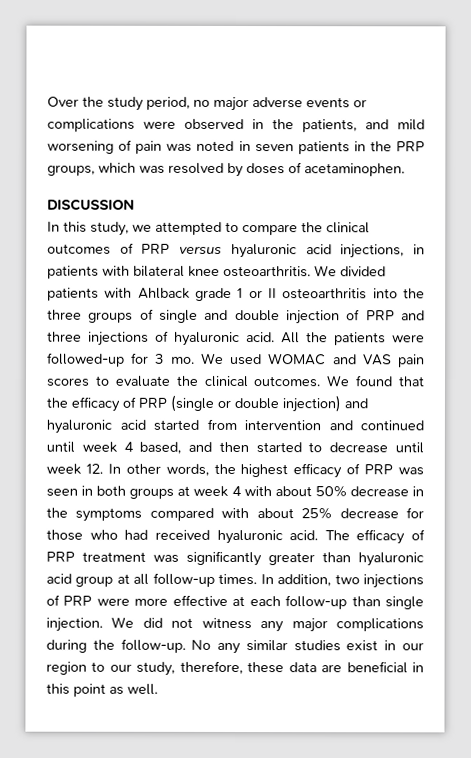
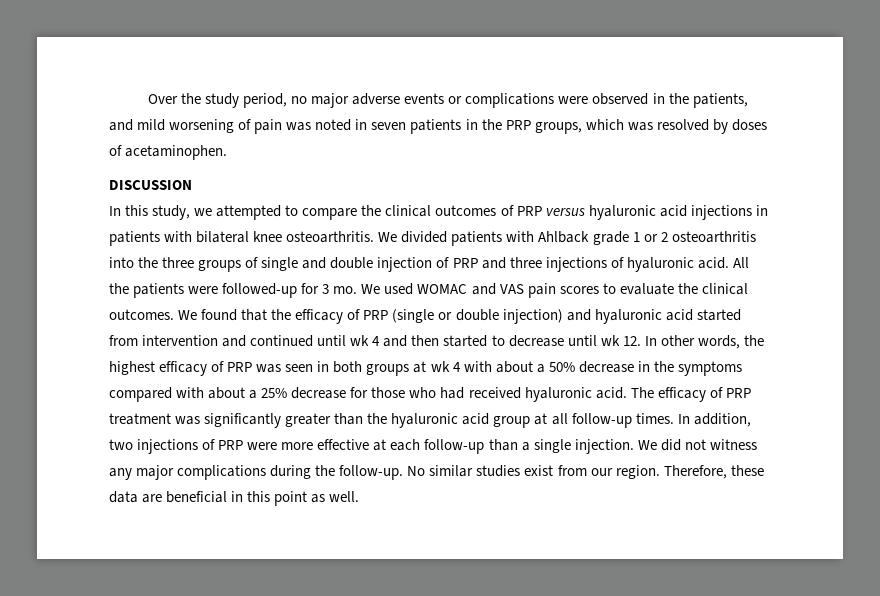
- In this study, we attempted to compare the clinical outcomes of PRP versus hyaluronic acid injections, in patients with bilateral knee osteoarthritis.
+ In this study, we attempted to compare the clinical outcomes of PRP versus hyaluronic acid injections in patients with bilateral knee osteoarthritis.
- We divided patients with Ahlback grade 1 or II osteoarthritis into the three groups of single and double injection of PRP and three injections of hyaluronic acid.
+ We divided patients with Ahlback grade 1 or 2 osteoarthritis into the three groups of single and double injection of PRP and three injections of hyaluronic acid.
- We found that the efficacy of PRP (single or double injection) and hyaluronic acid started from intervention and continued until week 4 based, and then started to decrease until week 12. In other words, the highest efficacy of PRP was seen in both groups at week 4 with about 50% decrease in the symptoms compared with about 25% decrease for those who had received hyaluronic acid.
+ We found that the efficacy of PRP (single or double injection) and hyaluronic acid started from intervention and continued until wk 4 and then started to decrease until wk 12. In other words, the highest efficacy of PRP was seen in both groups at wk 4 with about a 50% decrease in the symptoms compared with about a 25% decrease for those who had received hyaluronic acid.
- The efficacy of PRP treatment was significantly greater than hyaluronic acid group at all follow-up times.
+ The efficacy of PRP treatment was significantly greater than the hyaluronic acid group at all follow-up times.
- In addition, two injections of PRP were more effective at each follow-up than single injection.
+ In addition, two injections of PRP were more effective at each follow-up than a single injection.
- No any similar studies exist in our region to our study, therefore, these data are beneficial in this point as well.
+ No similar studies exist from our region. Therefore, these data are beneficial in this point as well.

